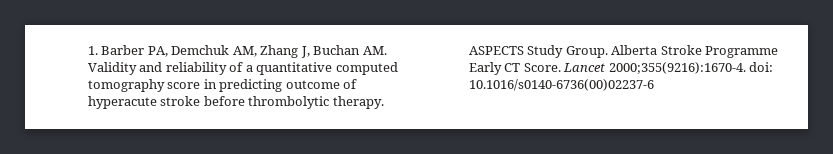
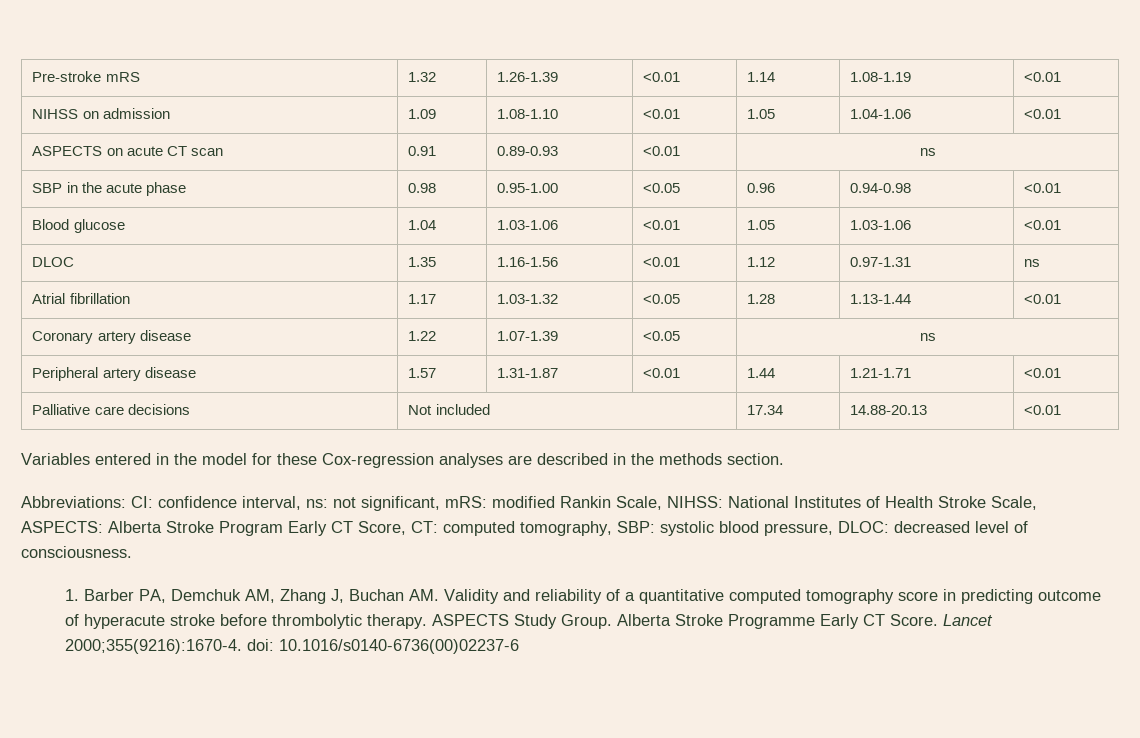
+ Pre-stroke mRS | 1.32 | 1.26-1.39 | <0.01 | 1.14 | 1.08-1.19 | <0.01
+ NIHSS on admission | 1.09 | 1.08-1.10 | <0.01 | 1.05 | 1.04-1.06 | <0.01
+ ASPECTS on acute CT scan | 0.91 | 0.89-0.93 | <0.01 | ns
+ SBP in the acute phase | 0.98 | 0.95-1.00 | <0.05 | 0.96 | 0.94-0.98 | <0.01
+ Blood glucose | 1.04 | 1.03-1.06 | <0.01 | 1.05 | 1.03-1.06 | <0.01
+ DLOC | 1.35 | 1.16-1.56 | <0.01 | 1.12 | 0.97-1.31 | ns
+ Atrial fibrillation | 1.17 | 1.03-1.32 | <0.05 | 1.28 | 1.13-1.44 | <0.01
+ Coronary artery disease | 1.22 | 1.07-1.39 | <0.05 | ns
+ Peripheral artery disease | 1.57 | 1.31-1.87 | <0.01 | 1.44 | 1.21-1.71 | <0.01
+ Palliative care decisions | Not included | 17.34 | 14.88-20.13 | <0.01
+ Variables entered in the model for these Cox-regression analyses are described in the methods section.
+ Abbreviations: CI: confidence interval, ns: not significant, mRS: modified Rankin Scale, NIHSS: National Institutes of Health Stroke Scale, ASPECTS: Alberta Stroke Program Early CT Score, CT: computed tomography, SBP: systolic blood pressure, DLOC: decreased level of consciousness.

